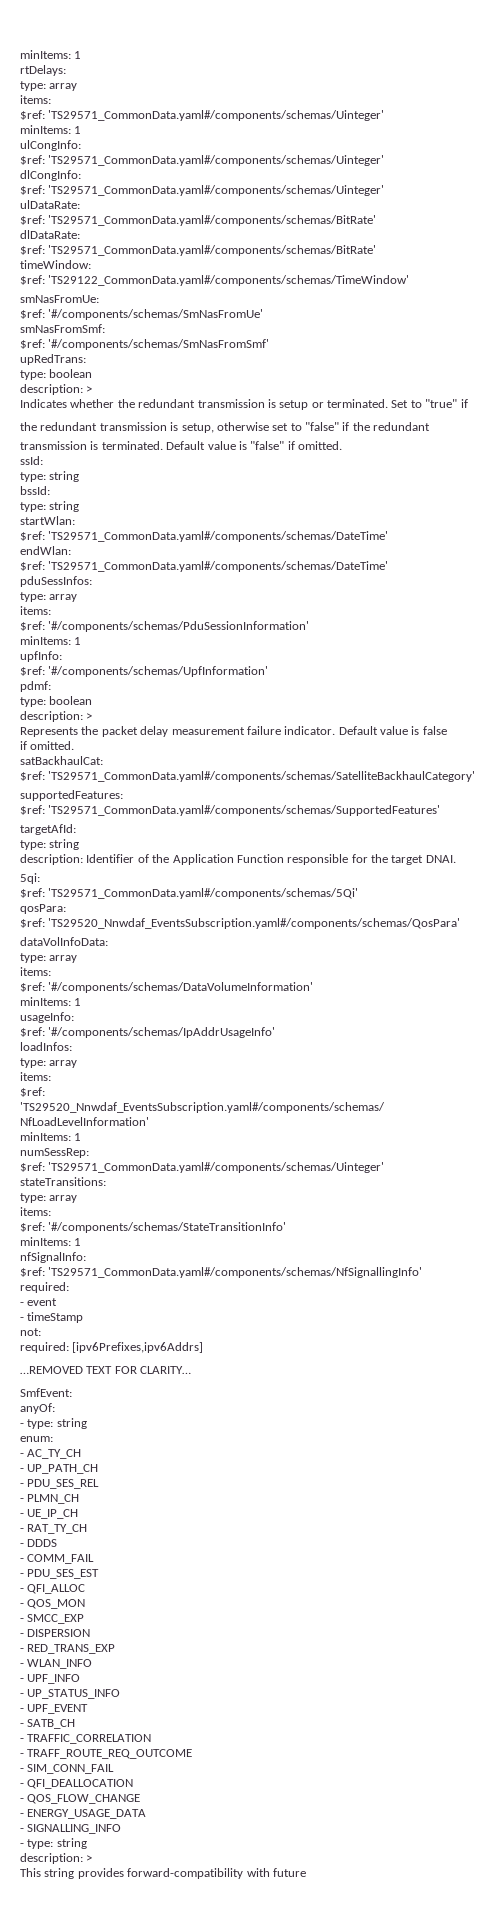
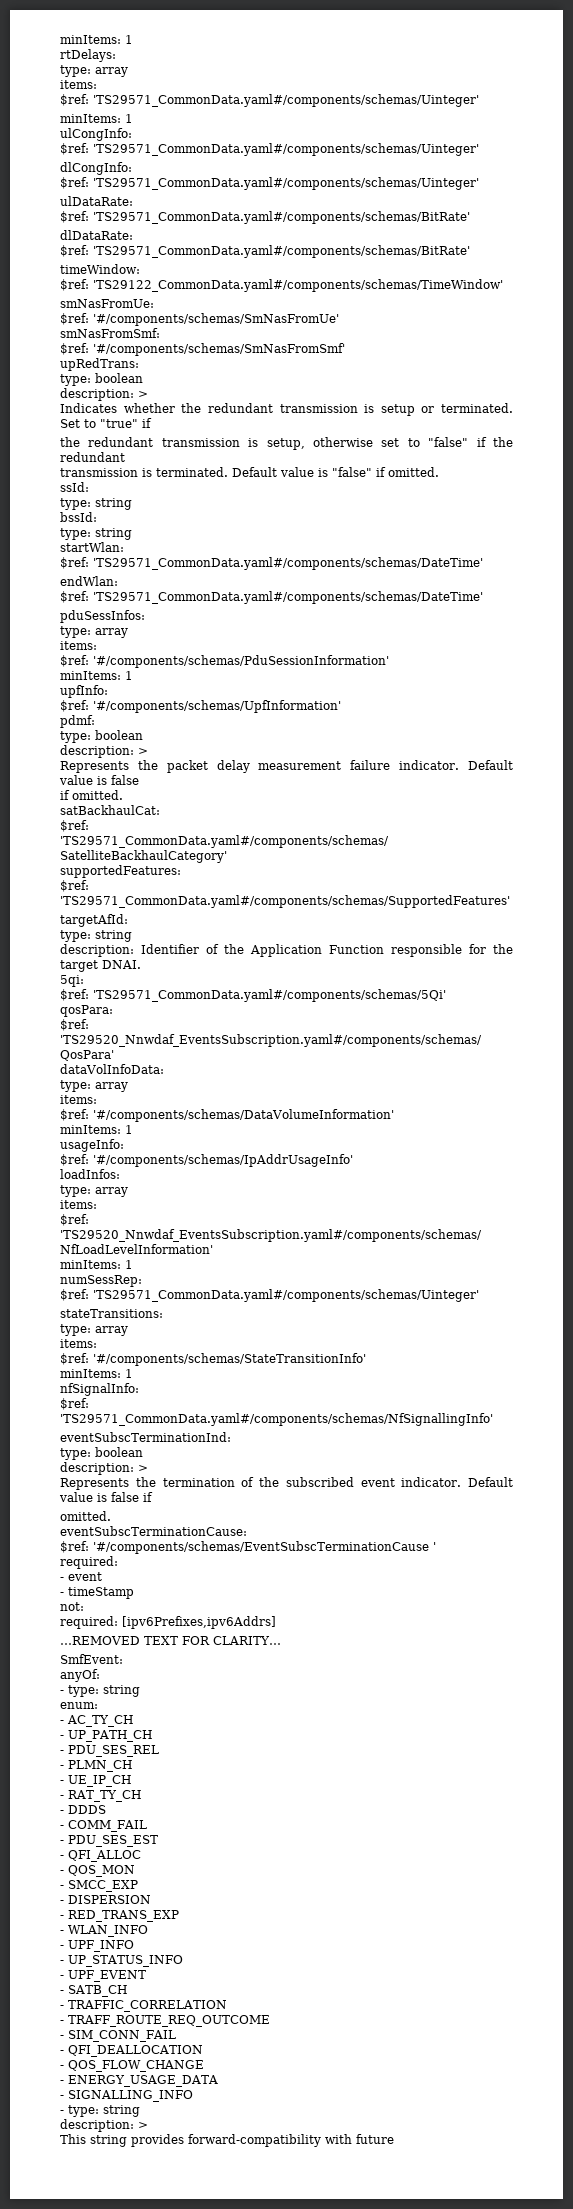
+ eventSubscTerminationInd:
+ type: boolean
+ description: >
+ Represents the termination of the subscribed event indicator. Default value is false if
+ omitted.
+ eventSubscTerminationCause:
+ $ref: '#/components/schemas/EventSubscTerminationCause '

